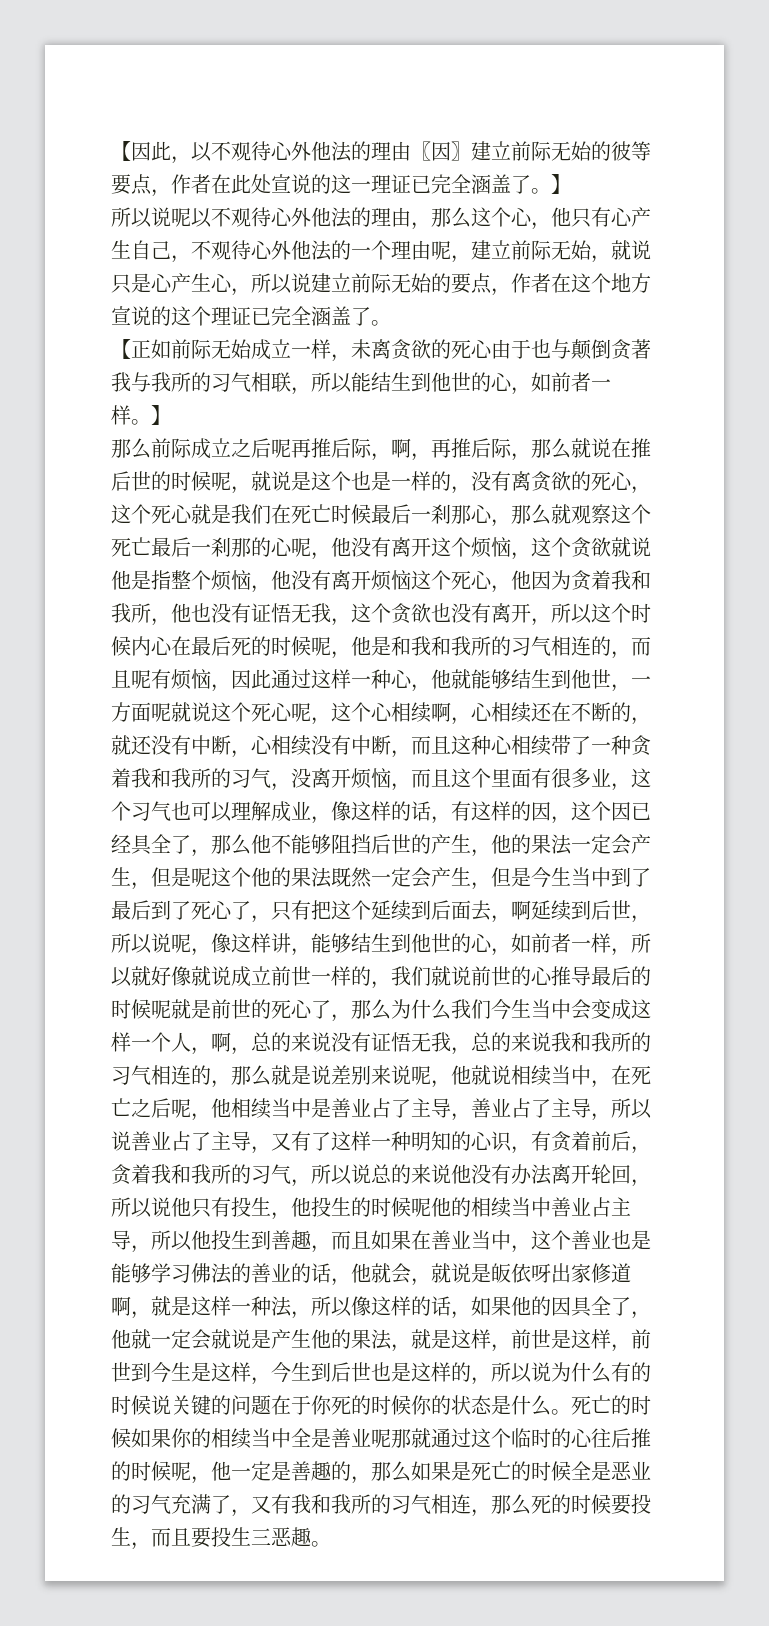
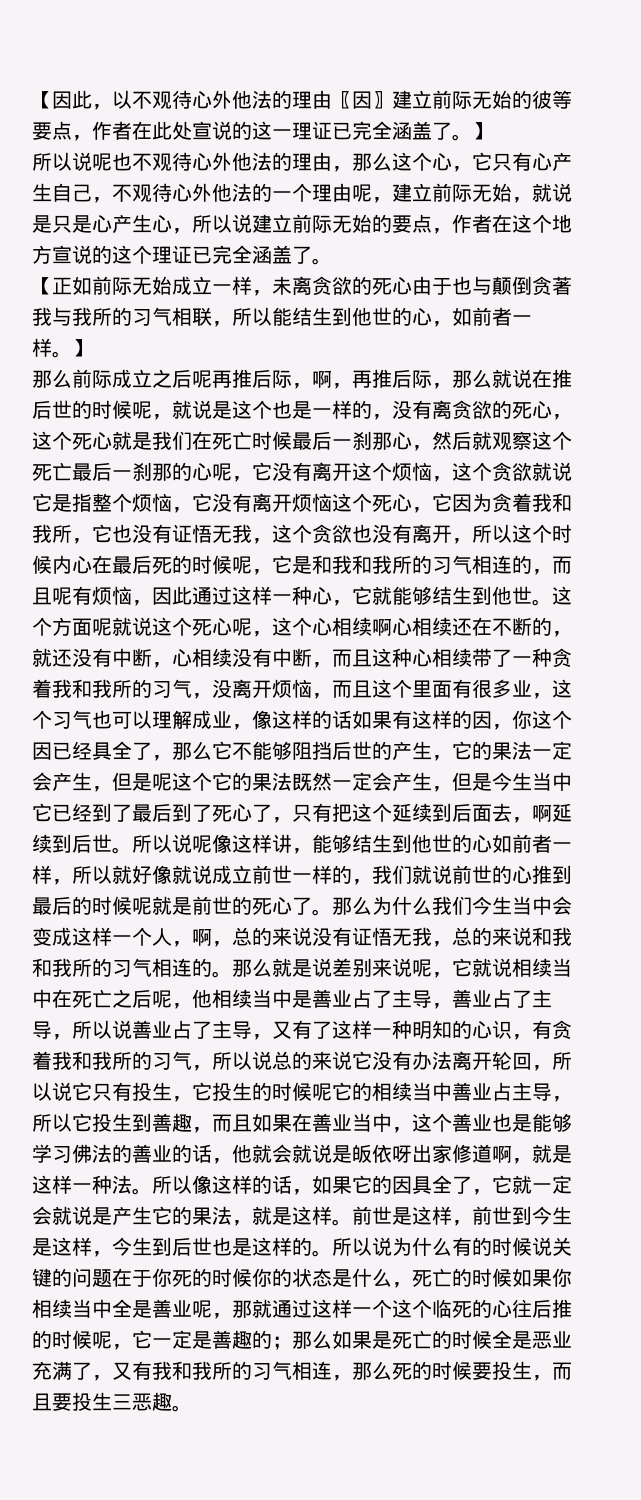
- 所以说呢以不观待心外他法的理由，那么这个心，他只有心产生自己，不观待心外他法的一个理由呢，建立前际无始，就说只是心产生心，所以说建立前际无始的要点，作者在这个地方宣说的这个理证已完全涵盖了。
+ 所以说呢也不观待心外他法的理由，那么这个心，它只有心产生自己，不观待心外他法的一个理由呢，建立前际无始，就说是只是心产生心，所以说建立前际无始的要点，作者在这个地方宣说的这个理证已完全涵盖了。
- 那么前际成立之后呢再推后际，啊，再推后际，那么就说在推后世的时候呢，就说是这个也是一样的，没有离贪欲的死心，这个死心就是我们在死亡时候最后一刹那心，那么就观察这个死亡最后一刹那的心呢，他没有离开这个烦恼，这个贪欲就说他是指整个烦恼，他没有离开烦恼这个死心，他因为贪着我和我所，他也没有证悟无我，这个贪欲也没有离开，所以这个时候内心在最后死的时候呢，他是和我和我所的习气相连的，而且呢有烦恼，因此通过这样一种心，他就能够结生到他世，一方面呢就说这个死心呢，这个心相续啊，心相续还在不断的，就还没有中断，心相续没有中断，而且这种心相续带了一种贪着我和我所的习气，没离开烦恼，而且这个里面有很多业，这个习气也可以理解成业，像这样的话，有这样的因，这个因已经具全了，那么他不能够阻挡后世的产生，他的果法一定会产生，但是呢这个他的果法既然一定会产生，但是今生当中到了最后到了死心了，只有把这个延续到后面去，啊延续到后世，所以说呢，像这样讲，能够结生到他世的心，如前者一样，所以就好像就说成立前世一样的，我们就说前世的心推导最后的时候呢就是前世的死心了，那么为什么我们今生当中会变成这样一个人，啊，总的来说没有证悟无我，总的来说我和我所的习气相连的，那么就是说差别来说呢，他就说相续当中，在死亡之后呢，他相续当中是善业占了主导，善业占了主导，所以说善业占了主导，又有了这样一种明知的心识，有贪着前后，贪着我和我所的习气，所以说总的来说他没有办法离开轮回，所以说他只有投生，他投生的时候呢他的相续当中善业占主导，所以他投生到善趣，而且如果在善业当中，这个善业也是能够学习佛法的善业的话，他就会，就说是皈依呀出家修道啊，就是这样一种法，所以像这样的话，如果他的因具全了，他就一定会就说是产生他的果法，就是这样，前世是这样，前世到今生是这样，今生到后世也是这样的，所以说为什么有的时候说关键的问题在于你死的时候你的状态是什么。死亡的时候如果你的相续当中全是善业呢那就通过这个临时的心往后推的时候呢，他一定是善趣的，那么如果是死亡的时候全是恶业的习气充满了，又有我和我所的习气相连，那么死的时候要投生，而且要投生三恶趣。
+ 那么前际成立之后呢再推后际，啊，再推后际，那么就说在推后世的时候呢，就说是这个也是一样的，没有离贪欲的死心，这个死心就是我们在死亡时候最后一刹那心，然后就观察这个死亡最后一刹那的心呢，它没有离开这个烦恼，这个贪欲就说它是指整个烦恼，它没有离开烦恼这个死心，它因为贪着我和我所，它也没有证悟无我，这个贪欲也没有离开，所以这个时候内心在最后死的时候呢，它是和我和我所的习气相连的，而且呢有烦恼，因此通过这样一种心，它就能够结生到他世。这个方面呢就说这个死心呢，这个心相续啊心相续还在不断的，就还没有中断，心相续没有中断，而且这种心相续带了一种贪着我和我所的习气，没离开烦恼，而且这个里面有很多业，这个习气也可以理解成业，像这样的话如果有这样的因，你这个因已经具全了，那么它不能够阻挡后世的产生，它的果法一定会产生，但是呢这个它的果法既然一定会产生，但是今生当中它已经到了最后到了死心了，只有把这个延续到后面去，啊延续到后世。所以说呢像这样讲，能够结生到他世的心如前者一样，所以就好像就说成立前世一样的，我们就说前世的心推到最后的时候呢就是前世的死心了。那么为什么我们今生当中会变成这样一个人，啊，总的来说没有证悟无我，总的来说和我和我所的习气相连的。那么就是说差别来说呢，它就说相续当中在死亡之后呢，他相续当中是善业占了主导，善业占了主导，所以说善业占了主导，又有了这样一种明知的心识，有贪着我和我所的习气，所以说总的来说它没有办法离开轮回，所以说它只有投生，它投生的时候呢它的相续当中善业占主导，所以它投生到善趣，而且如果在善业当中，这个善业也是能够学习佛法的善业的话，他就会就说是皈依呀出家修道啊，就是这样一种法。所以像这样的话，如果它的因具全了，它就一定会就说是产生它的果法，就是这样。前世是这样，前世到今生是这样，今生到后世也是这样的。所以说为什么有的时候说关键的问题在于你死的时候你的状态是什么，死亡的时候如果你相续当中全是善业呢，那就通过这样一个这个临死的心往后推的时候呢，它一定是善趣的；那么如果是死亡的时候全是恶业充满了，又有我和我所的习气相连，那么死的时候要投生，而且要投生三恶趣。

